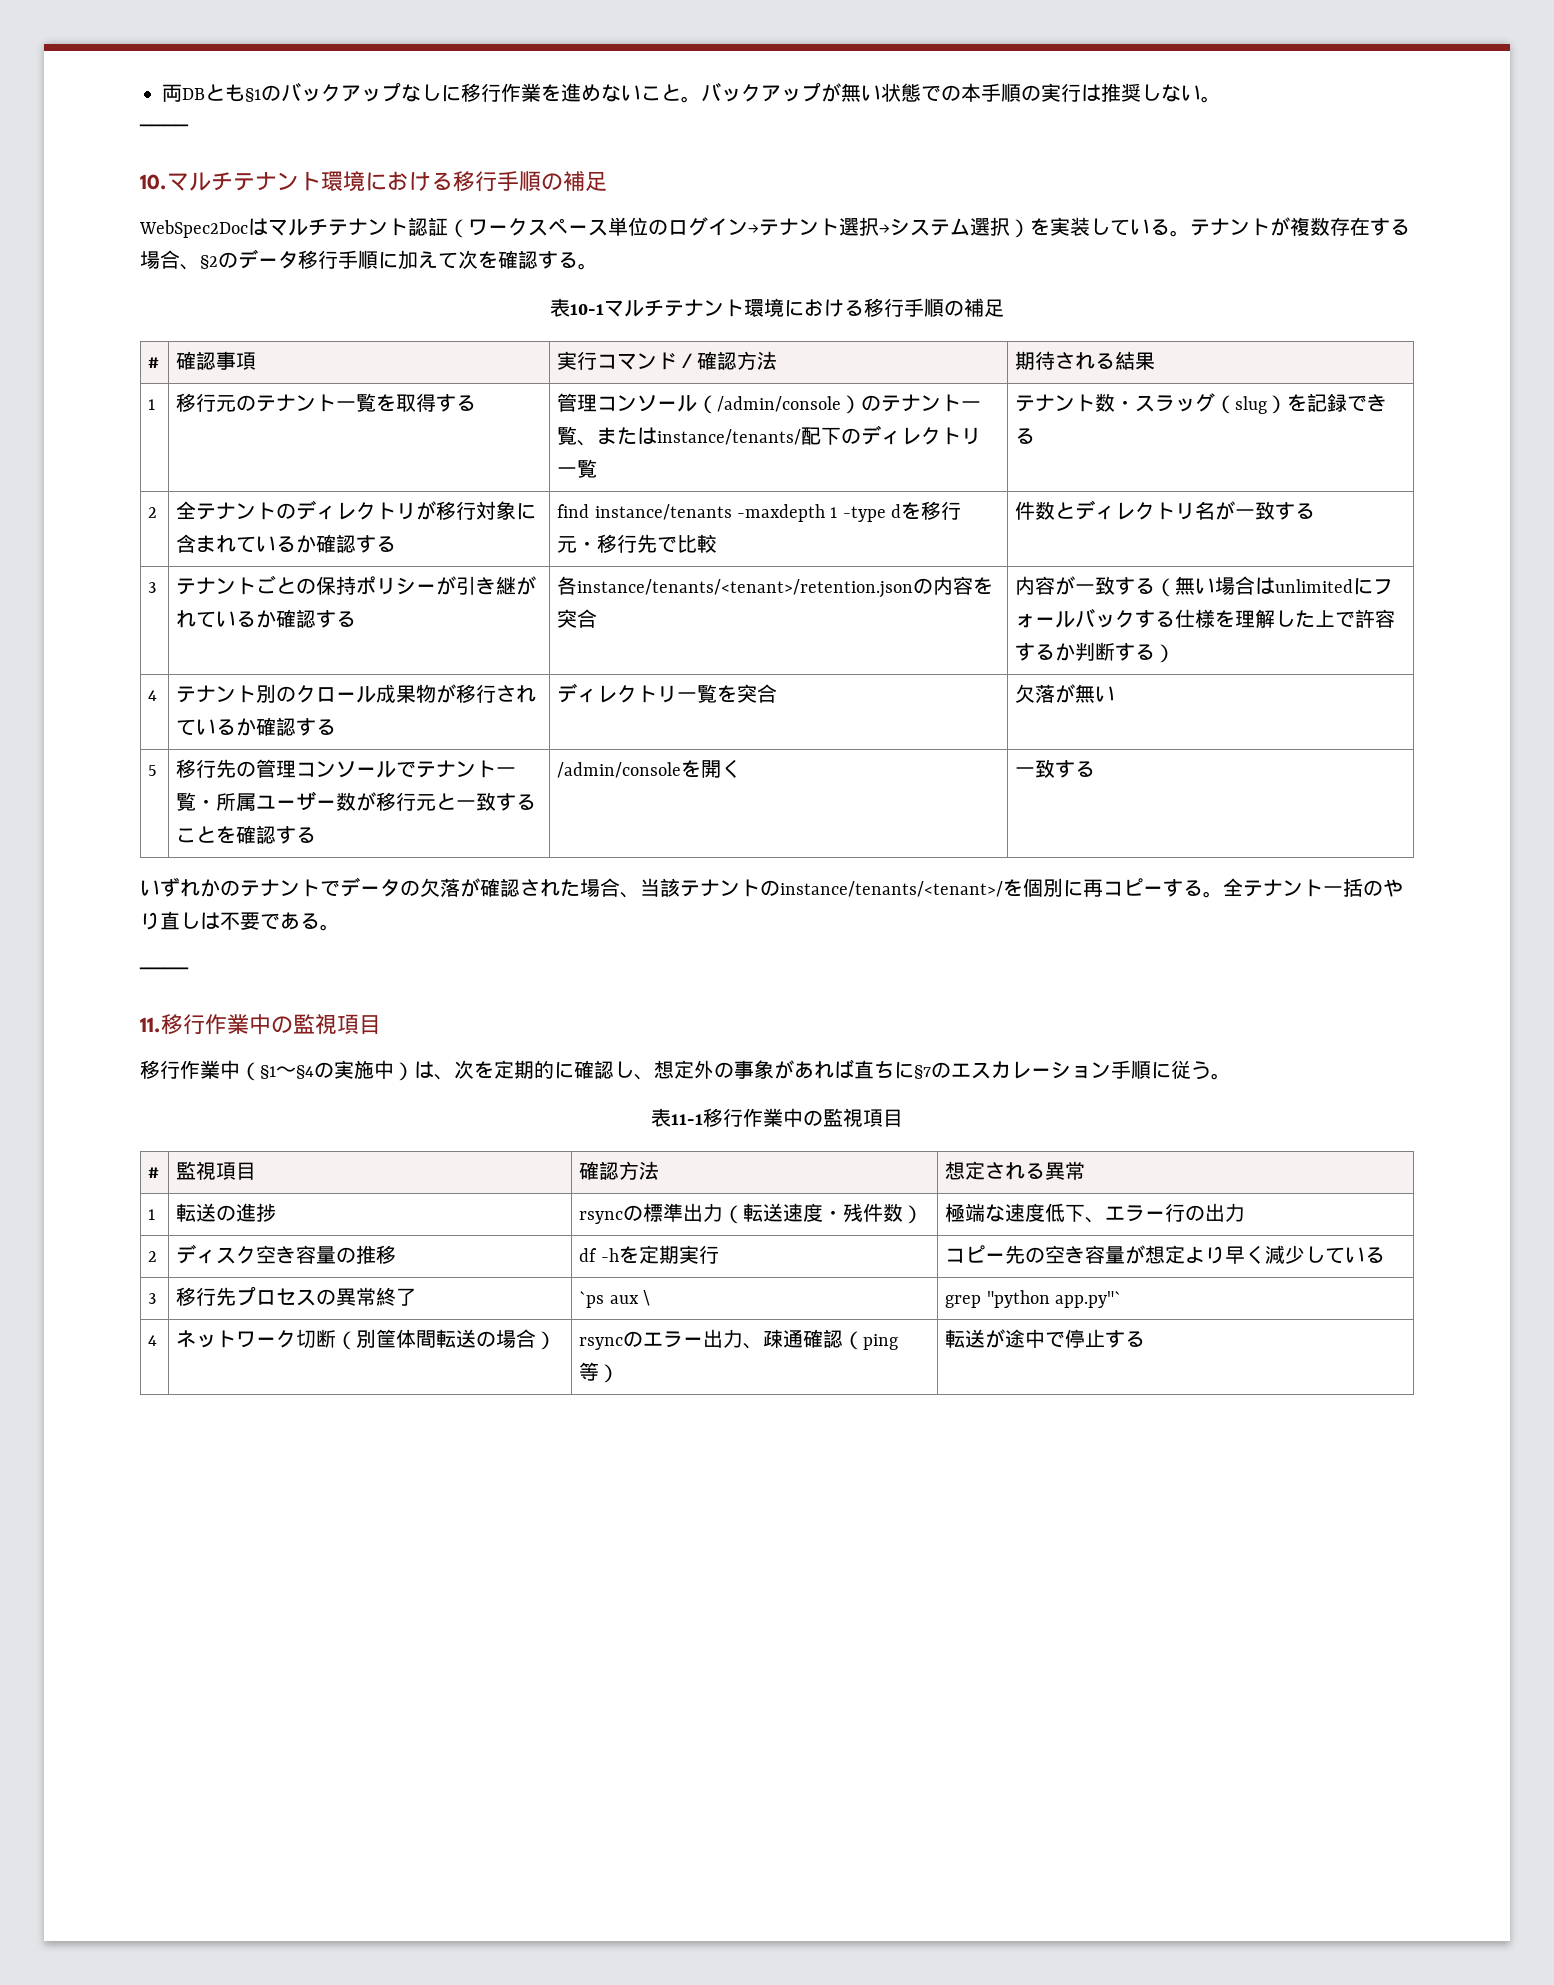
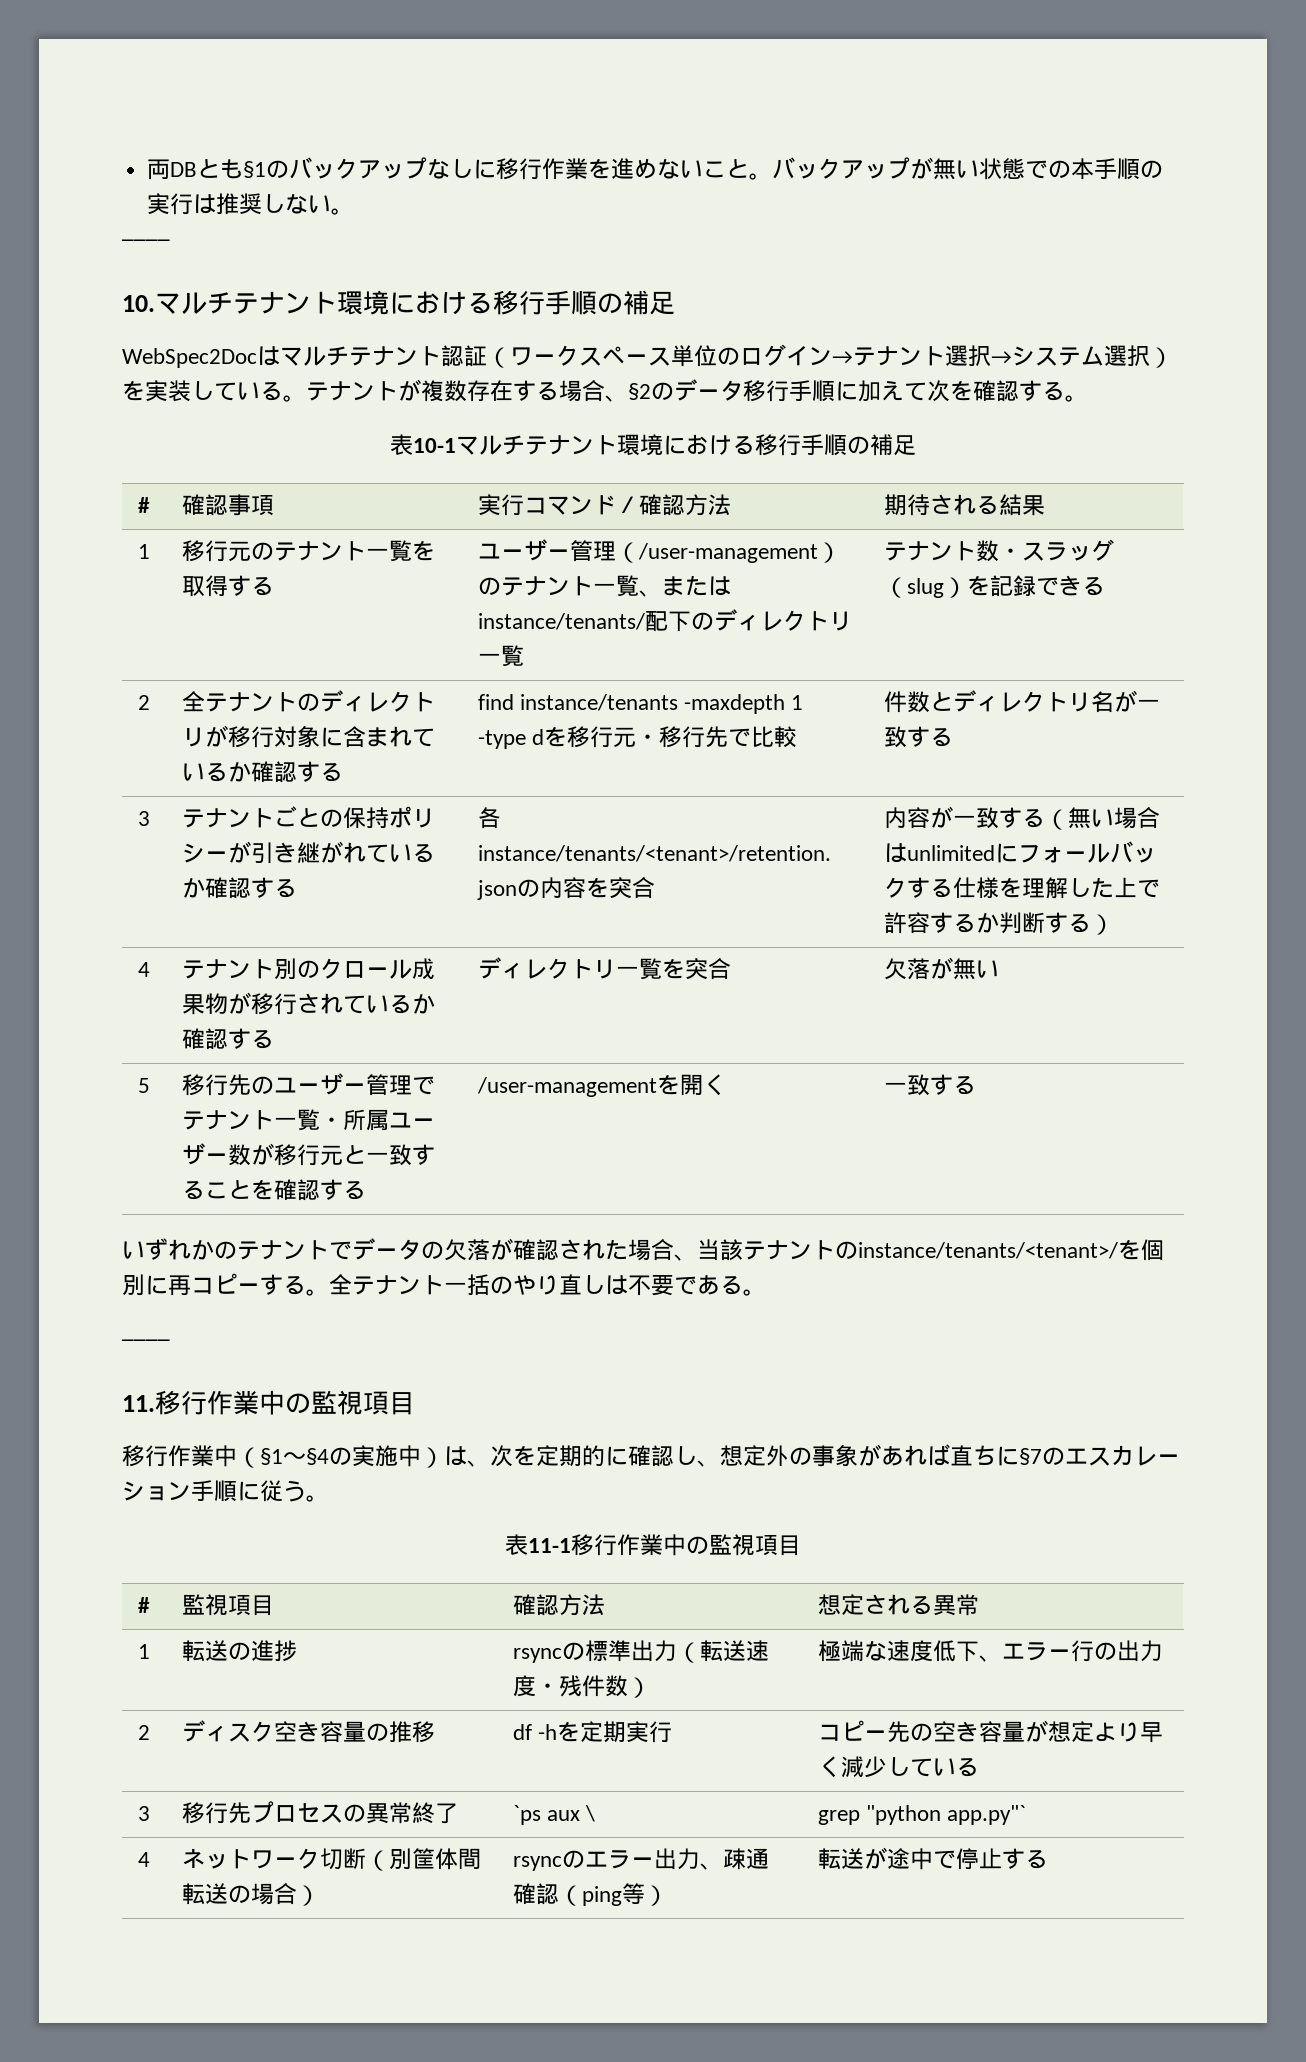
- 1 | 移行元のテナント一覧を取得する | 管理コンソール（/admin/console）のテナント一覧、またはinstance/tenants/配下のディレクトリ一覧 | テナント数・スラッグ（slug）を記録できる
+ 1 | 移行元のテナント一覧を取得する | ユーザー管理（/user-management）のテナント一覧、またはinstance/tenants/配下のディレクトリ一覧 | テナント数・スラッグ（slug）を記録できる
- 5 | 移行先の管理コンソールでテナント一覧・所属ユーザー数が移行元と一致することを確認する | /admin/consoleを開く | 一致する
+ 5 | 移行先のユーザー管理でテナント一覧・所属ユーザー数が移行元と一致することを確認する | /user-managementを開く | 一致する

